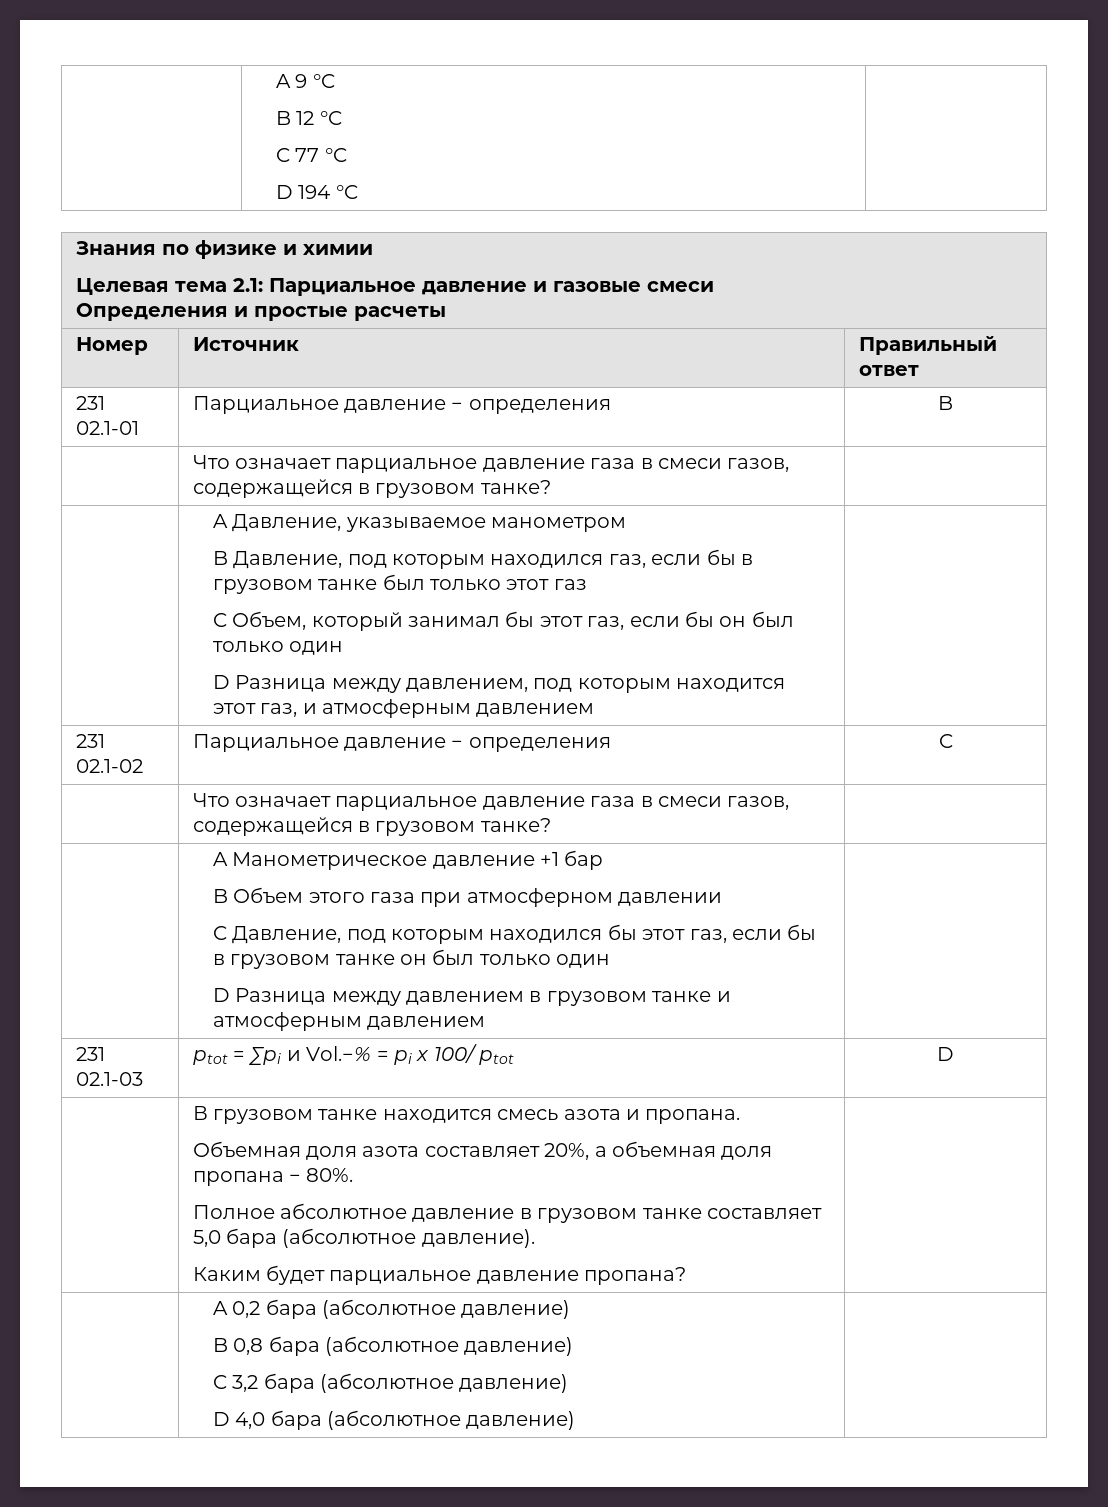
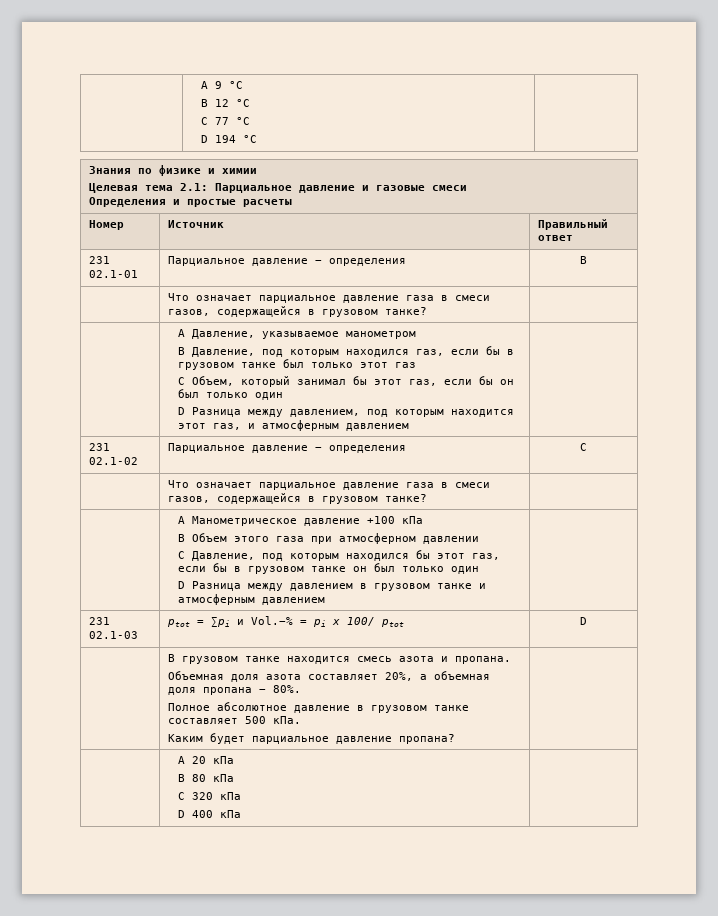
- | A Манометрическое давление +1 бар
+ | A Манометрическое давление +100 кПа
  | В грузовом танке находится смесь азота и пропана.
  Объемная доля азота составляет 20%, а объемная доля пропана − 80%.
- Полное абсолютное давление в грузовом танке составляет 5,0 бара (абсолютное давление).
+ Полное абсолютное давление в грузовом танке составляет 500 кПа.
- | A 0,2 бара (абсолютное давление)
- B 0,8 бара (абсолютное давление)
- C 3,2 бара (абсолютное давление)
- D 4,0 бара (абсолютное давление) |
+ | A 20 кПа
+ B 80 кПа
+ C 320 кПа
+ D 400 кПа |

